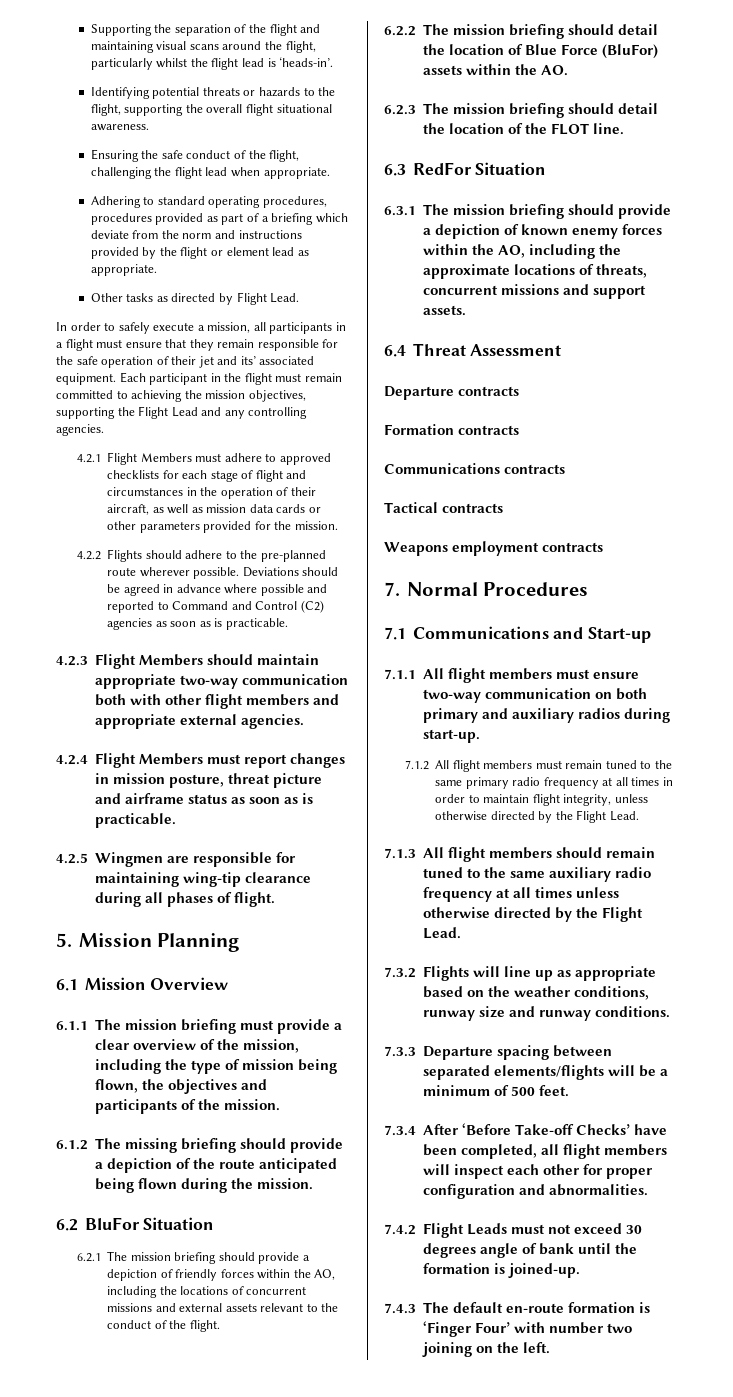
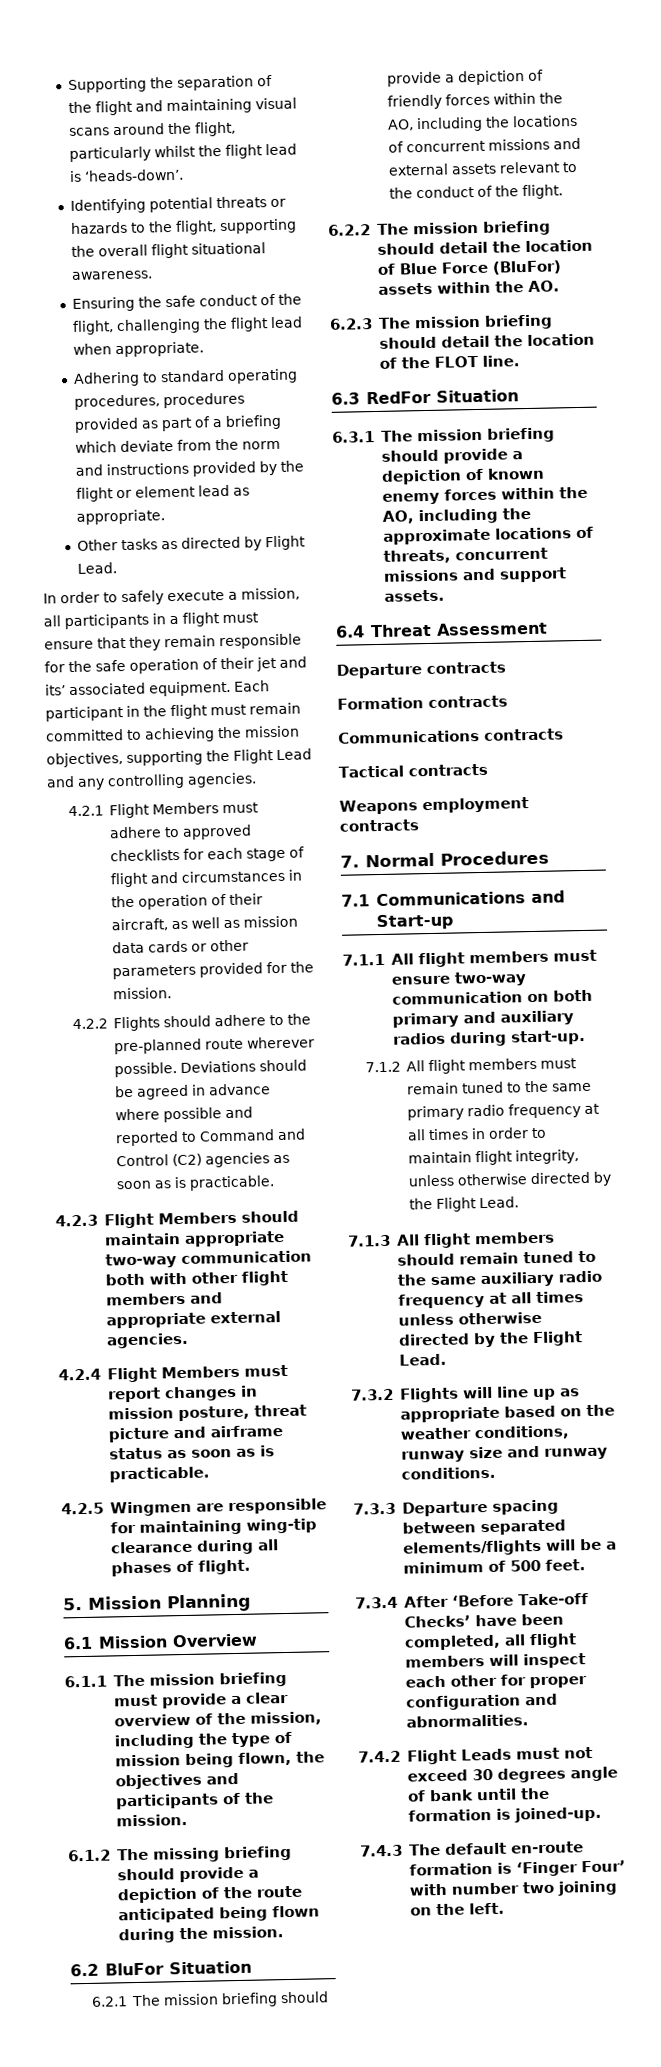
- Supporting the separation of the flight and maintaining visual scans around the flight, particularly whilst the flight lead is ‘heads-in’.
+ Supporting the separation of the flight and maintaining visual scans around the flight, particularly whilst the flight lead is ‘heads-down’.

